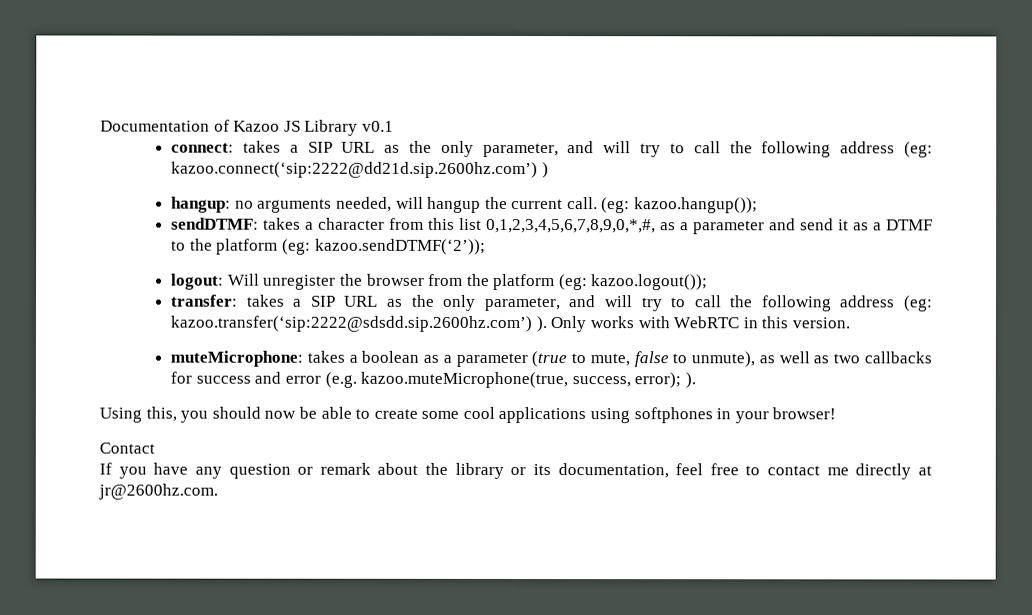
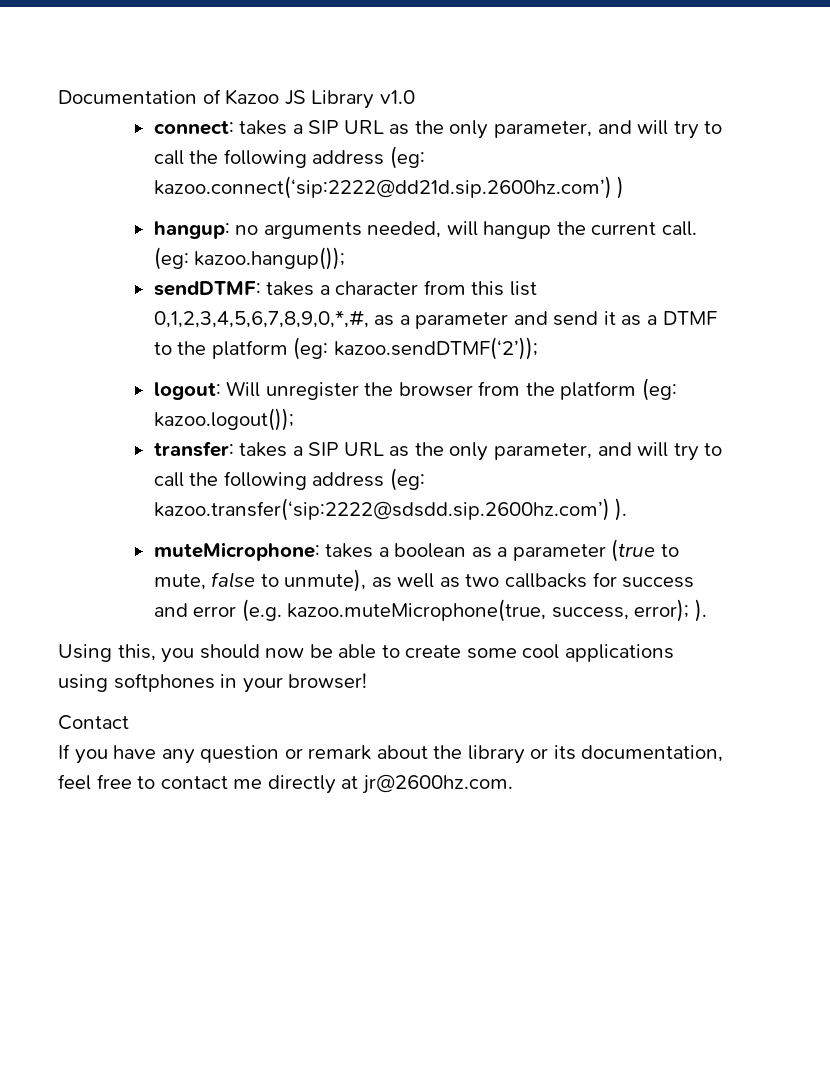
- Documentation of Kazoo JS Library v0.1
+ Documentation of Kazoo JS Library v1.0
- Only works with WebRTC in this version.

